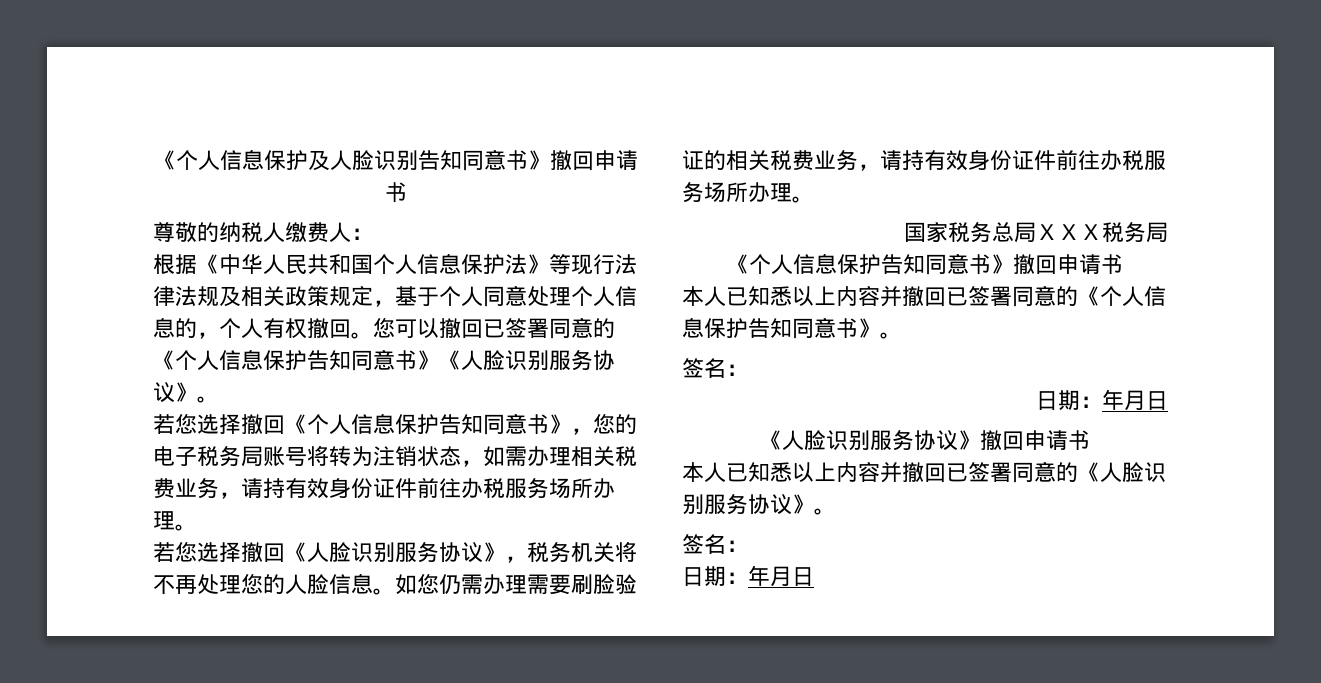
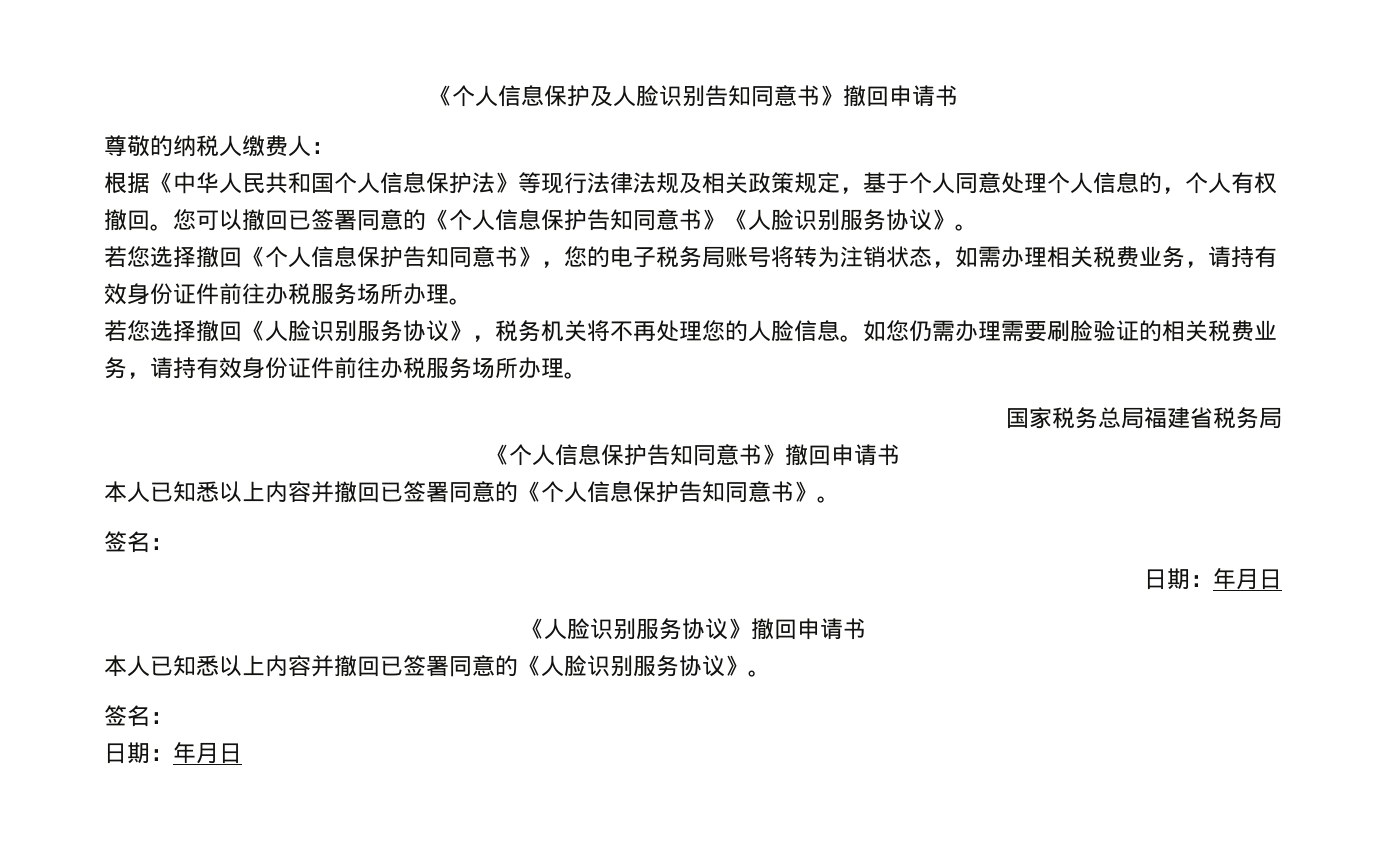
- 国家税务总局ＸＸＸ税务局
+ 国家税务总局福建省税务局

